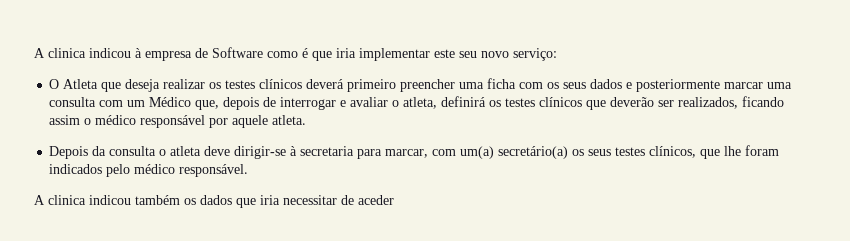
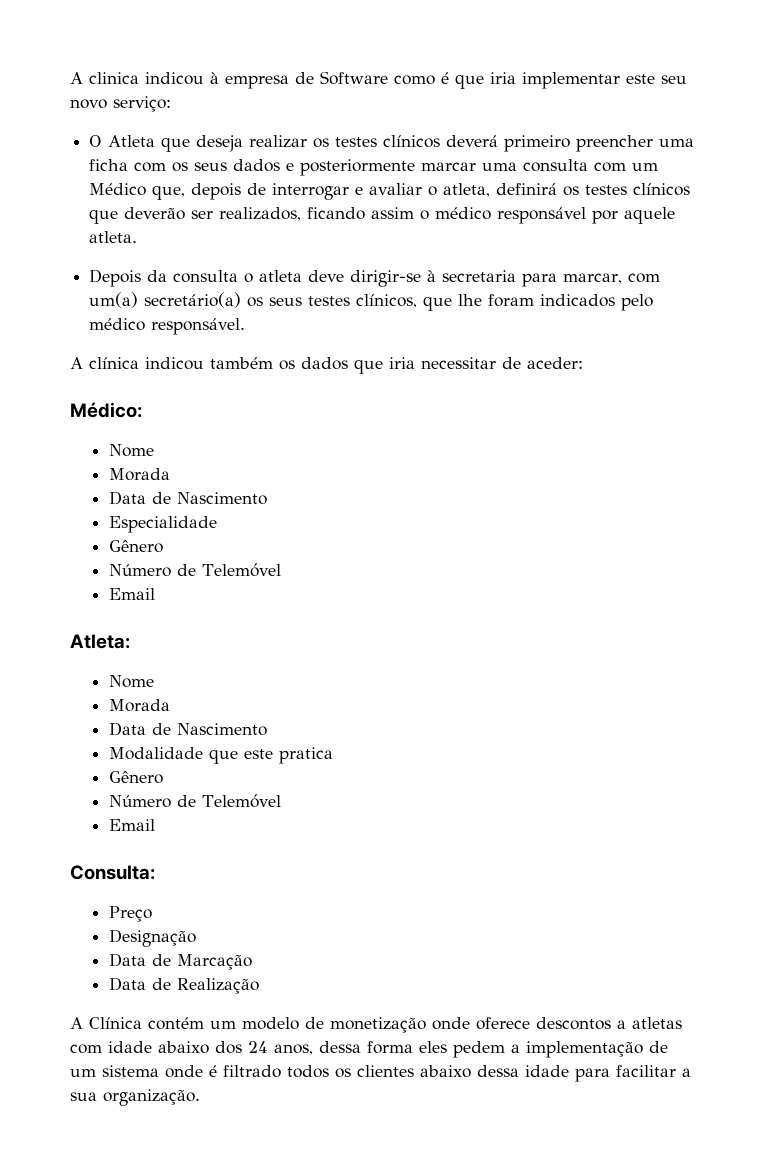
- A clinica indicou também os dados que iria necessitar de aceder
+ A clínica indicou também os dados que iria necessitar de aceder:
+ Médico:
+ Nome
+ Morada
+ Data de Nascimento
+ Especialidade
+ Gênero
+ Número de Telemóvel
+ Email
+ Atleta:
+ Nome
+ Morada
+ Data de Nascimento
+ Modalidade que este pratica
+ Gênero
+ Número de Telemóvel
+ Email
+ Consulta:
+ Preço
+ Designação
+ Data de Marcação
+ Data de Realização
+ A Clínica contém um modelo de monetização onde oferece descontos a atletas com idade abaixo dos 24 anos, dessa forma eles pedem a implementação de um sistema onde é filtrado todos os clientes abaixo dessa idade para facilitar a sua organização.

